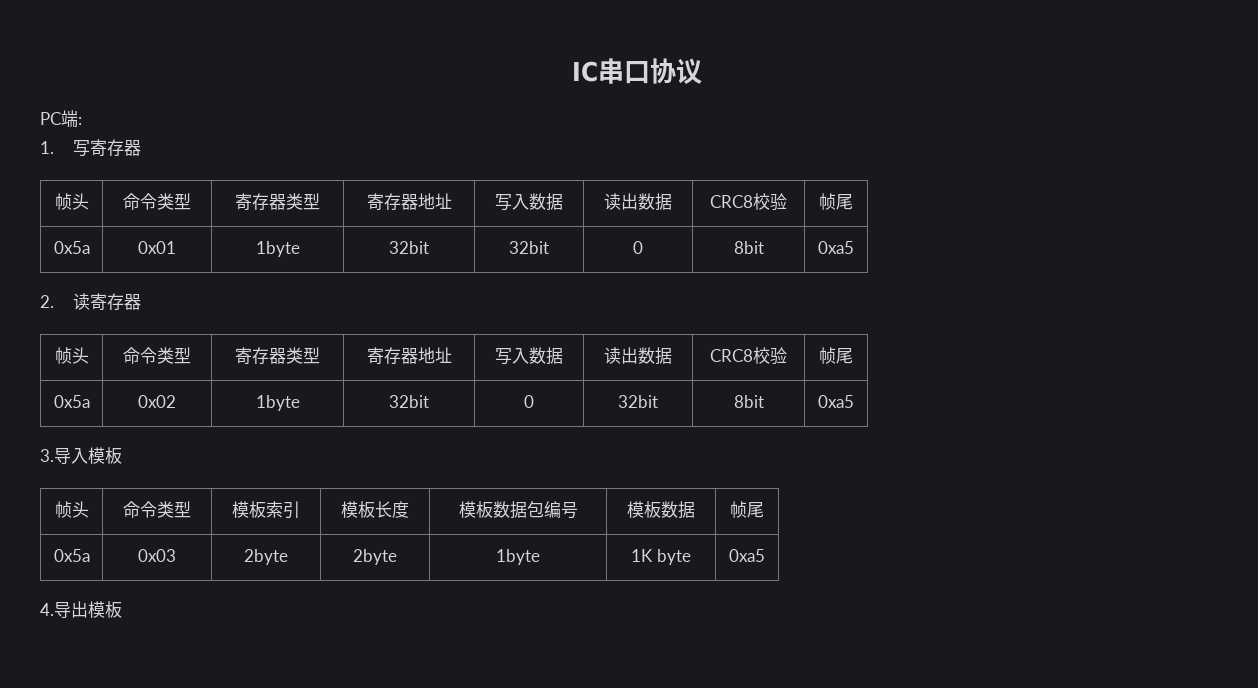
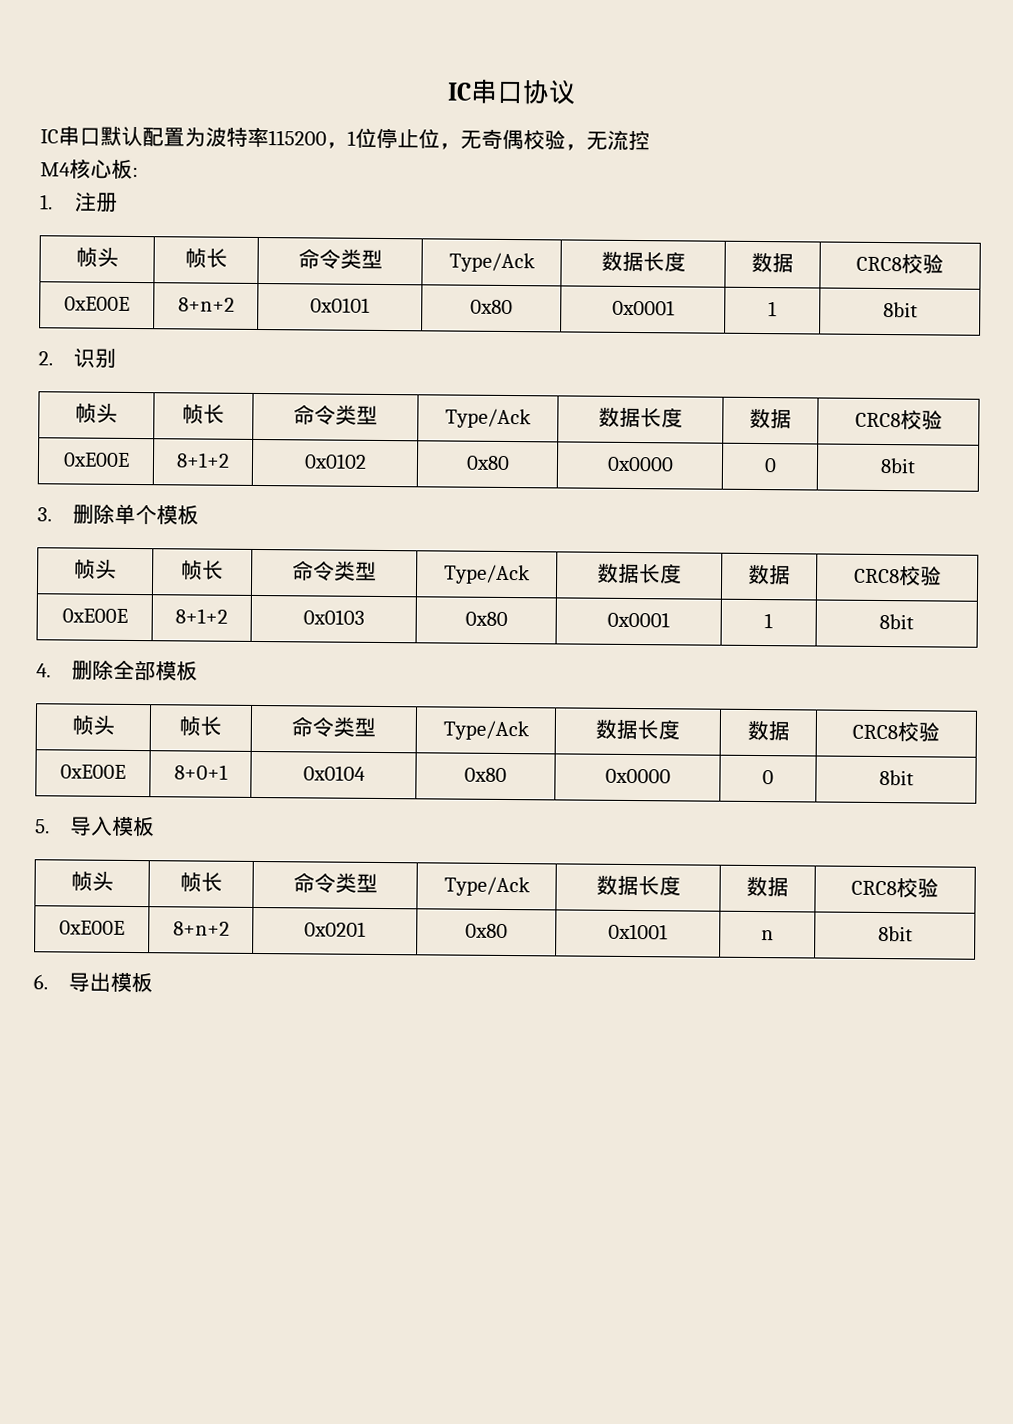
- PC端:
+ IC串口默认配置为波特率115200，1位停止位，无奇偶校验，无流控
+ M4核心板:
- 1.写寄存器
- 帧头 | 命令类型 | 寄存器类型 | 寄存器地址 | 写入数据 | 读出数据 | CRC8校验 | 帧尾
- 0x5a | 0x01 | 1byte | 32bit | 32bit | 0 | 8bit | 0xa5
+ 1.注册
+ 帧头 | 帧长 | 命令类型 | Type/Ack | 数据长度 | 数据 | CRC8校验
+ 0xE00E | 8+n+2 | 0x0101 | 0x80 | 0x0001 | 1 | 8bit
- 2.读寄存器
- 帧头 | 命令类型 | 寄存器类型 | 寄存器地址 | 写入数据 | 读出数据 | CRC8校验 | 帧尾
- 0x5a | 0x02 | 1byte | 32bit | 0 | 32bit | 8bit | 0xa5
- 3.导入模板
- 帧头 | 命令类型 | 模板索引 | 模板长度 | 模板数据包编号 | 模板数据 | 帧尾
- 0x5a | 0x03 | 2byte | 2byte | 1byte | 1K byte | 0xa5
- 4.导出模板
+ 2.识别
+ 帧头 | 帧长 | 命令类型 | Type/Ack | 数据长度 | 数据 | CRC8校验
+ 0xE00E | 8+1+2 | 0x0102 | 0x80 | 0x0000 | 0 | 8bit
+ 3.删除单个模板
+ 帧头 | 帧长 | 命令类型 | Type/Ack | 数据长度 | 数据 | CRC8校验
+ 0xE00E | 8+1+2 | 0x0103 | 0x80 | 0x0001 | 1 | 8bit
+ 4.删除全部模板
+ 帧头 | 帧长 | 命令类型 | Type/Ack | 数据长度 | 数据 | CRC8校验
+ 0xE00E | 8+0+1 | 0x0104 | 0x80 | 0x0000 | 0 | 8bit
+ 5.导入模板
+ 帧头 | 帧长 | 命令类型 | Type/Ack | 数据长度 | 数据 | CRC8校验
+ 0xE00E | 8+n+2 | 0x0201 | 0x80 | 0x1001 | n | 8bit
+ 6.导出模板

